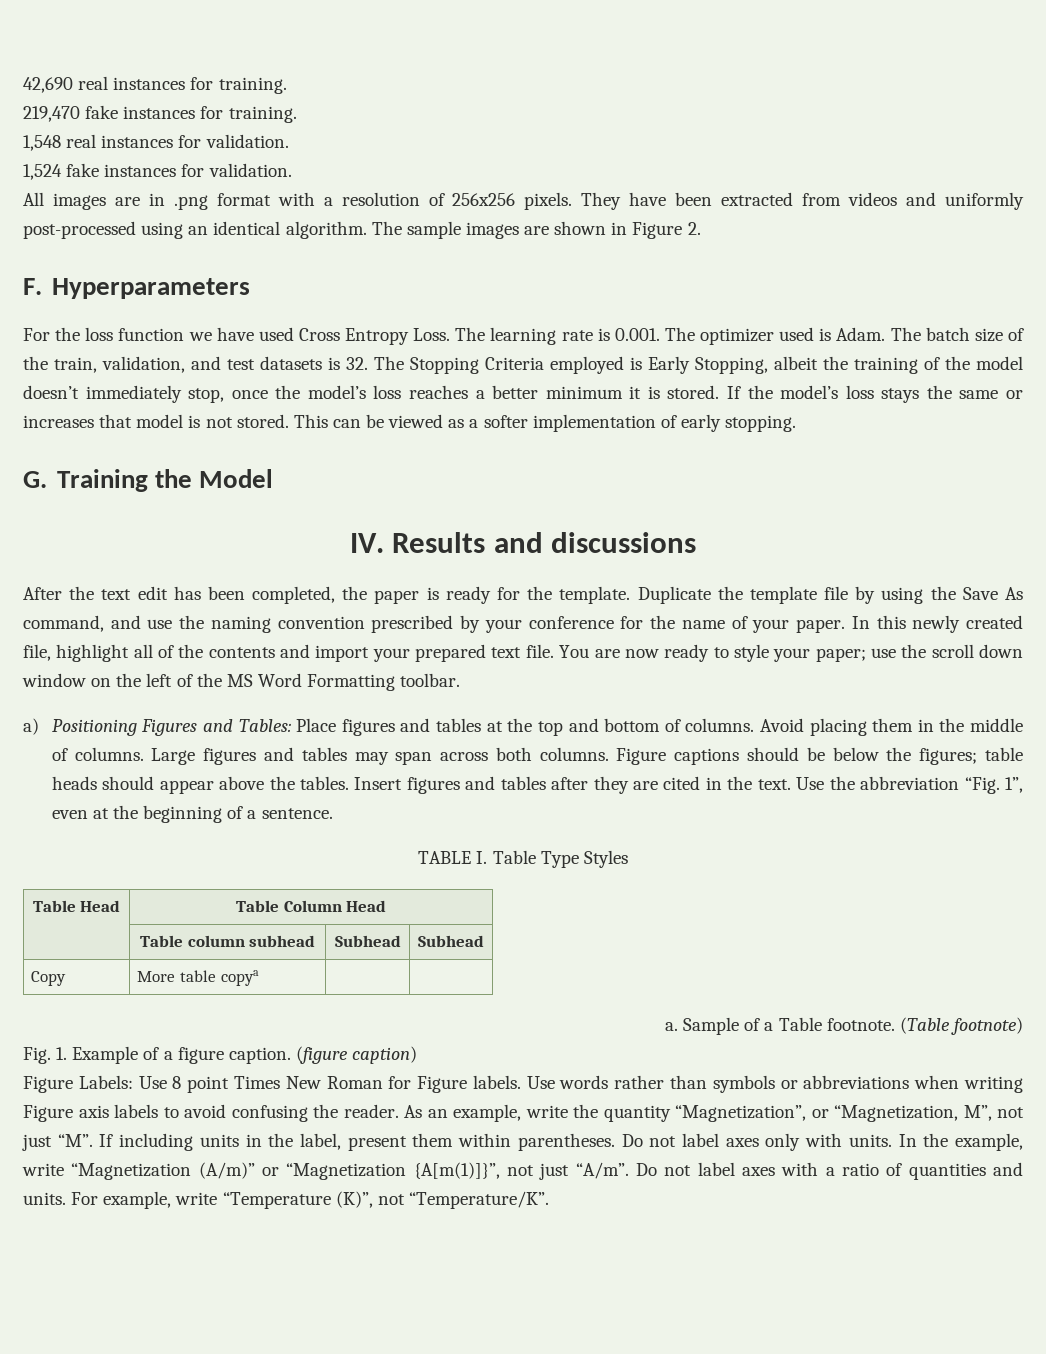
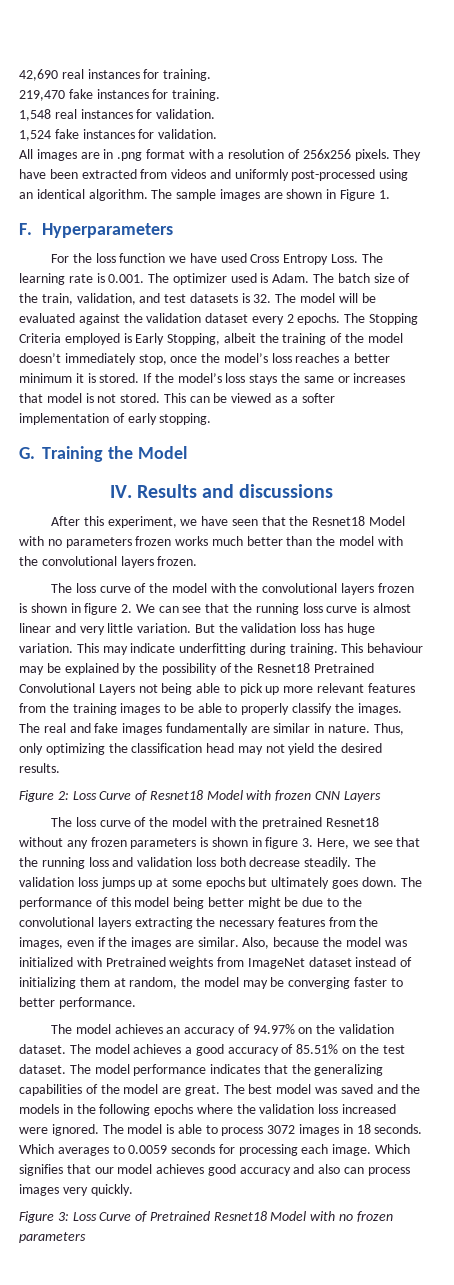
- The sample images are shown in Figure 2.
+ The sample images are shown in Figure 1.
- The batch size of the train, validation, and test datasets is 32. The Stopping Criteria employed is Early Stopping, albeit the training of the model doesn’t immediately stop, once the model’s loss reaches a better minimum it is stored.
+ The batch size of the train, validation, and test datasets is 32. The model will be evaluated against the validation dataset every 2 epochs. The Stopping Criteria employed is Early Stopping, albeit the training of the model doesn’t immediately stop, once the model’s loss reaches a better minimum it is stored.
- After the text edit has been completed, the paper is ready for the template. Duplicate the template file by using the Save As command, and use the naming convention prescribed by your conference for the name of your paper. In this newly created file, highlight all of the contents and import your prepared text file. You are now ready to style your paper; use the scroll down window on the left of the MS Word Formatting toolbar.
- a) Positioning Figures and Tables: Place figures and tables at the top and bottom of columns. Avoid placing them in the middle of columns. Large figures and tables may span across both columns. Figure captions should be below the figures; table heads should appear above the tables. Insert figures and tables after they are cited in the text. Use the abbreviation “Fig. 1”, even at the beginning of a sentence.
- TABLE I. Table Type Styles
- Table Head | Table Column Head
- | Table column subhead | Subhead | Subhead
- Copy | More table copya | |
- a. Sample of a Table footnote. (Table footnote)
- Fig. 1. Example of a figure caption. (figure caption)
- Figure Labels: Use 8 point Times New Roman for Figure labels. Use words rather than symbols or abbreviations when writing Figure axis labels to avoid confusing the reader. As an example, write the quantity “Magnetization”, or “Magnetization, M”, not just “M”. If including units in the label, present them within parentheses. Do not label axes only with units. In the example, write “Magnetization (A/m)” or “Magnetization {A[m(1)]}”, not just “A/m”. Do not label axes with a ratio of quantities and units. For example, write “Temperature (K)”, not “Temperature/K”.
+ After this experiment, we have seen that the Resnet18 Model with no parameters frozen works much better than the model with the convolutional layers frozen.
+ The loss curve of the model with the convolutional layers frozen is shown in figure 2. We can see that the running loss curve is almost linear and very little variation. But the validation loss has huge variation. This may indicate underfitting during training. This behaviour may be explained by the possibility of the Resnet18 Pretrained Convolutional Layers not being able to pick up more relevant features from the training images to be able to properly classify the images. The real and fake images fundamentally are similar in nature. Thus, only optimizing the classification head may not yield the desired results.
+ Figure 2: Loss Curve of Resnet18 Model with frozen CNN Layers
+ The loss curve of the model with the pretrained Resnet18 without any frozen parameters is shown in figure 3. Here, we see that the running loss and validation loss both decrease steadily. The validation loss jumps up at some epochs but ultimately goes down. The performance of this model being better might be due to the convolutional layers extracting the necessary features from the images, even if the images are similar. Also, because the model was initialized with Pretrained weights from ImageNet dataset instead of initializing them at random, the model may be converging faster to better performance.
+ The model achieves an accuracy of 94.97% on the validation dataset. The model achieves a good accuracy of 85.51% on the test dataset. The model performance indicates that the generalizing capabilities of the model are great. The best model was saved and the models in the following epochs where the validation loss increased were ignored. The model is able to process 3072 images in 18 seconds. Which averages to 0.0059 seconds for processing each image. Which signifies that our model achieves good accuracy and also can process images very quickly.
+ Figure 3: Loss Curve of Pretrained Resnet18 Model with no frozen parameters

